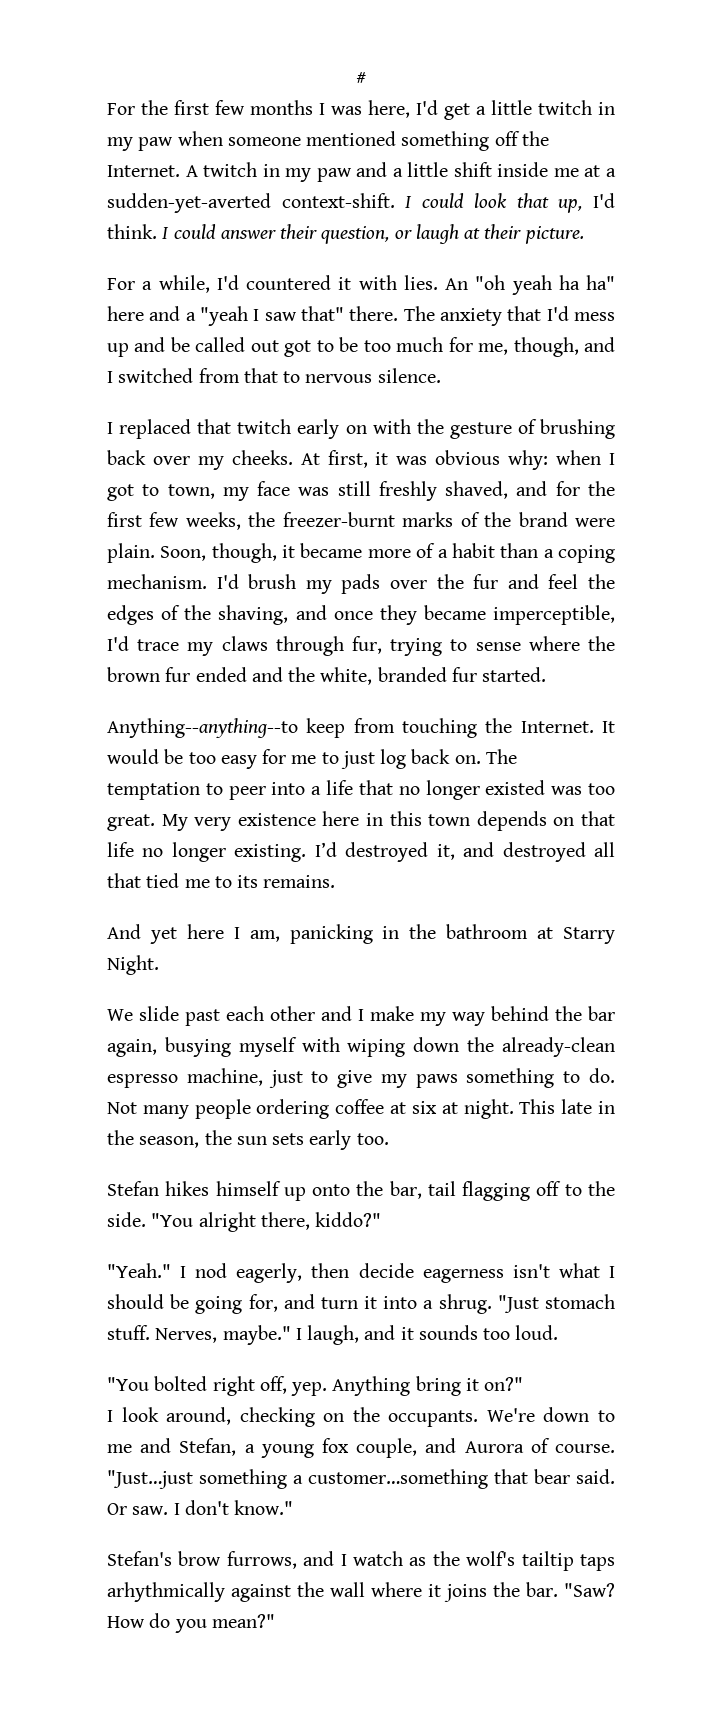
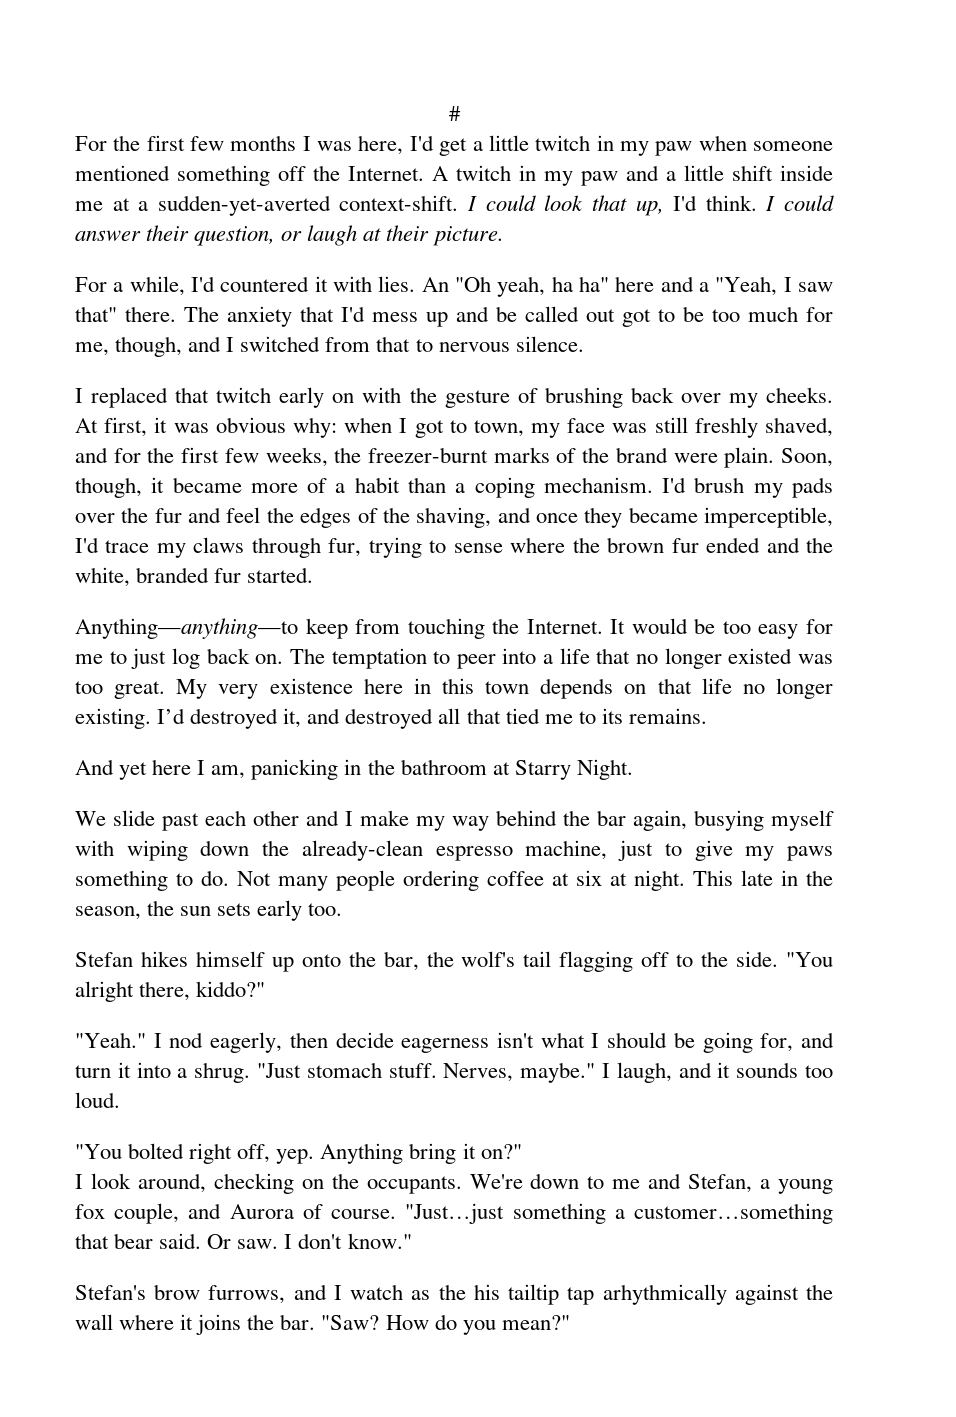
- An "oh yeah ha ha" here and a "yeah I saw that" there.
+ An "Oh yeah, ha ha" here and a "Yeah, I saw that" there.
- Anything--anything--to keep from touching the Internet.
+ Anything—anything—to keep from touching the Internet.
- Stefan hikes himself up onto the bar, tail flagging off to the side.
+ Stefan hikes himself up onto the bar, the wolf's tail flagging off to the side.
- Stefan's brow furrows, and I watch as the wolf's tailtip taps arhythmically against the wall where it joins the bar.
+ Stefan's brow furrows, and I watch as the his tailtip tap arhythmically against the wall where it joins the bar.

